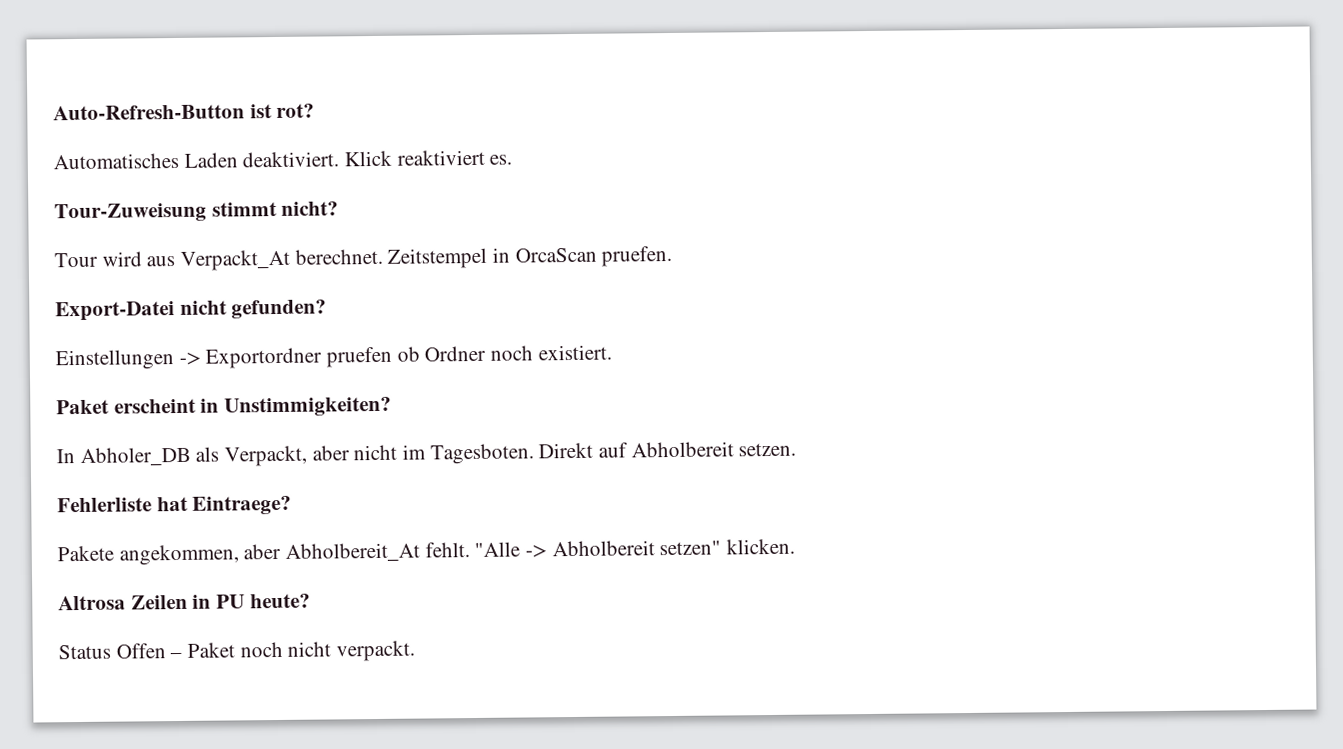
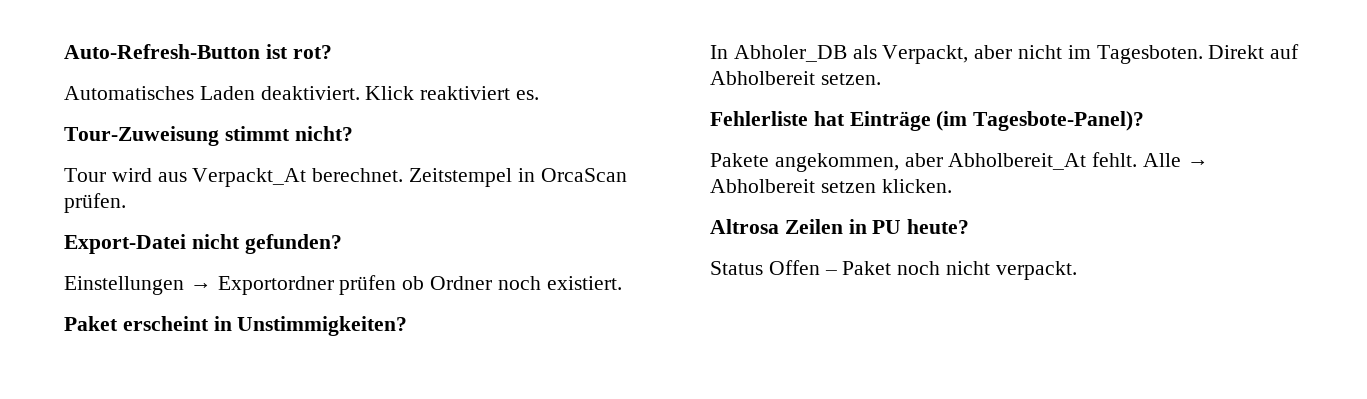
- Zeitstempel in OrcaScan pruefen.
+ Zeitstempel in OrcaScan prüfen.
- Einstellungen -> Exportordner pruefen ob Ordner noch existiert.
+ Einstellungen → Exportordner prüfen ob Ordner noch existiert.
- Fehlerliste hat Eintraege?
+ Fehlerliste hat Einträge (im Tagesbote-Panel)?
- "Alle -> Abholbereit setzen" klicken.
+ Alle → Abholbereit setzen klicken.

